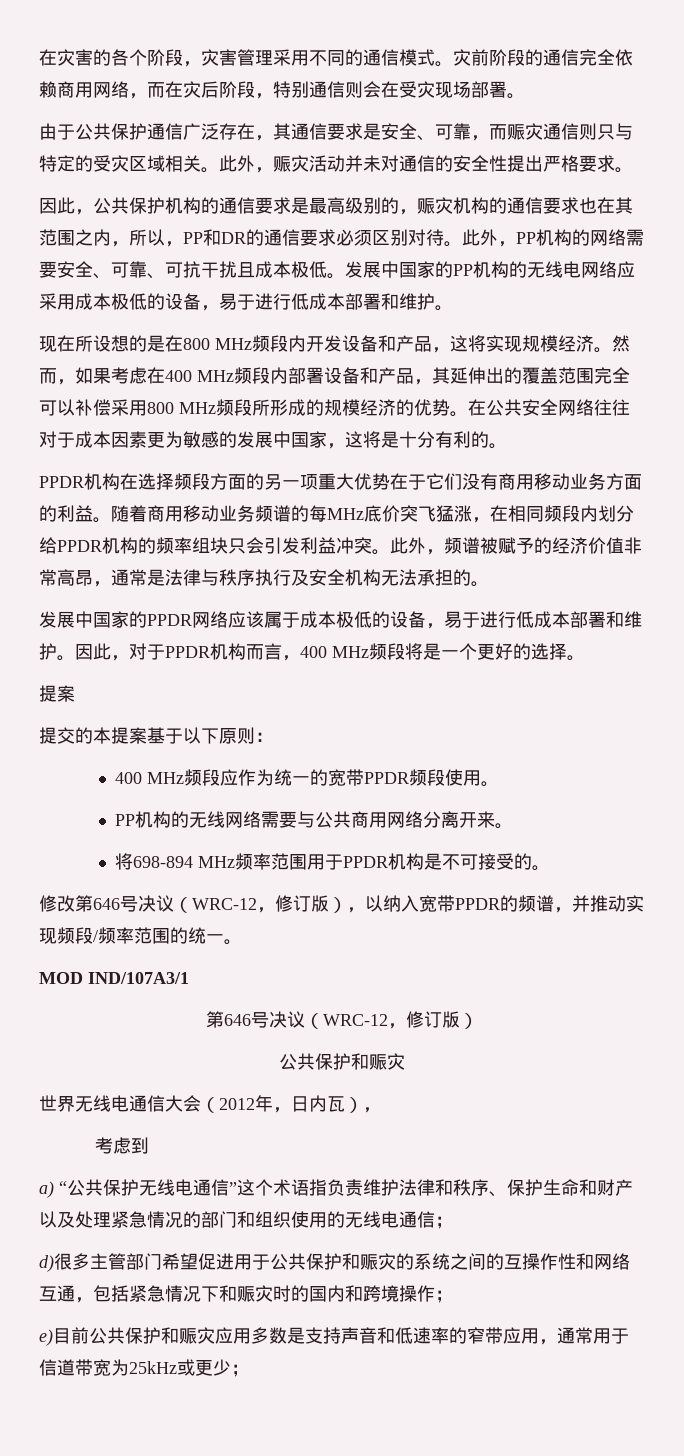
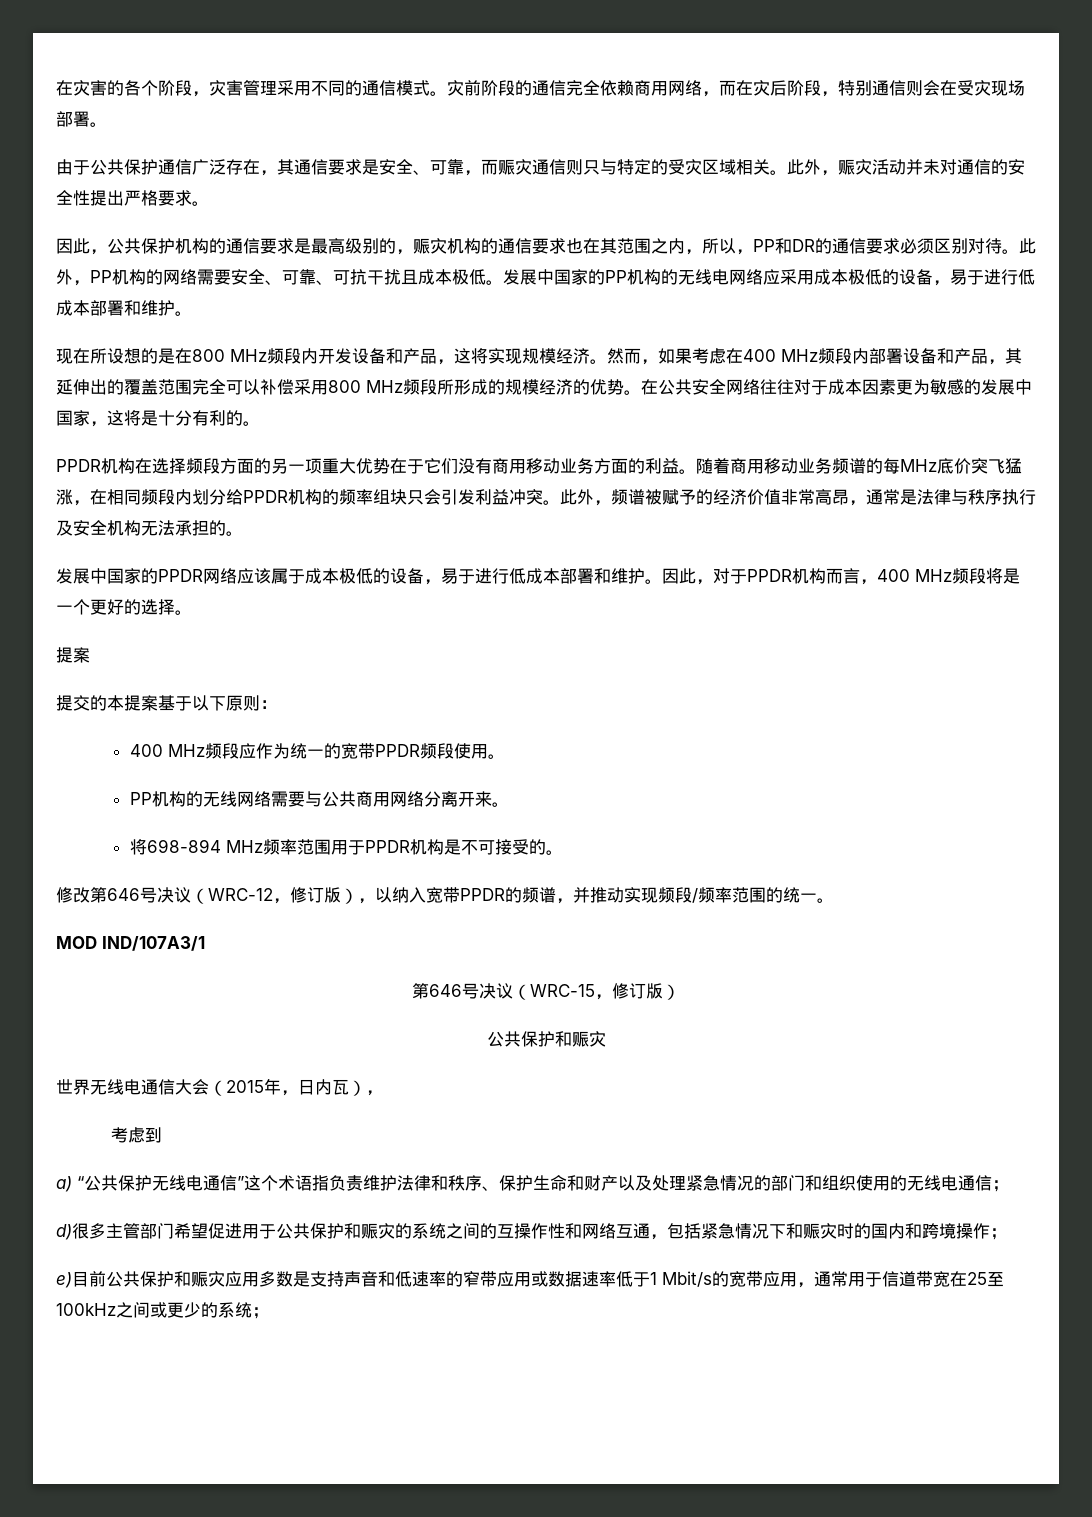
  MOD IND/107A3/1
- 第646号决议（WRC-12，修订版）
+ 第646号决议（WRC-15，修订版）
- 世界无线电通信大会（2012年，日内瓦），
+ 世界无线电通信大会（2015年，日内瓦），
- e)目前公共保护和赈灾应用多数是支持声音和低速率的窄带应用，通常用于信道带宽为25kHz或更少；
+ e)目前公共保护和赈灾应用多数是支持声音和低速率的窄带应用或数据速率低于1 Mbit/s的宽带应用，通常用于信道带宽在25至100kHz之间或更少的系统；

